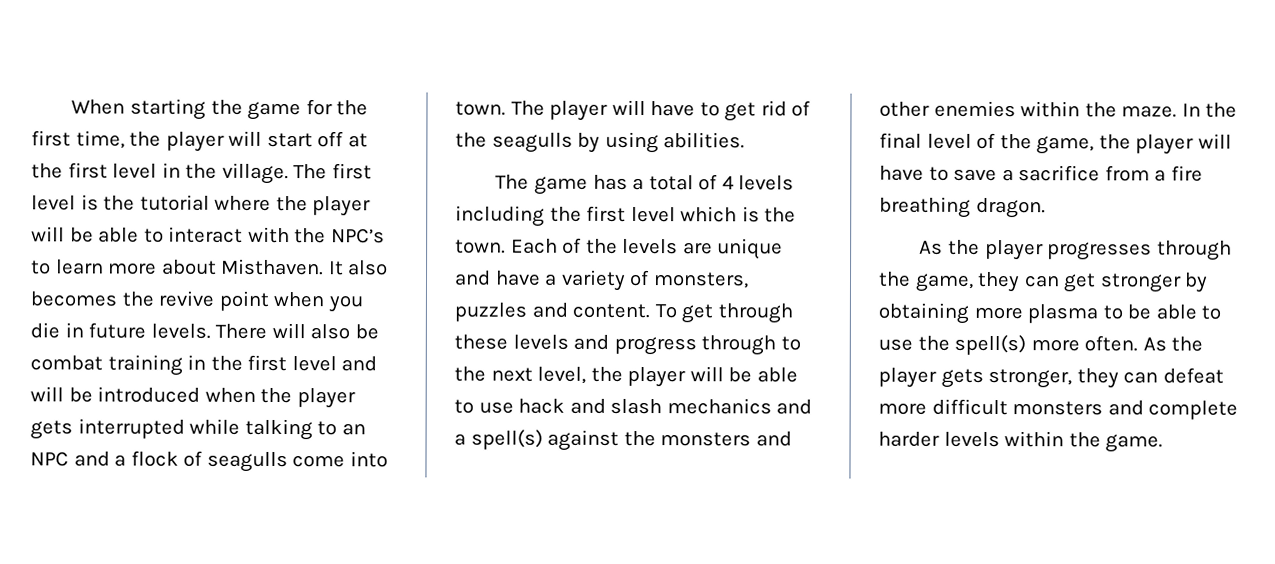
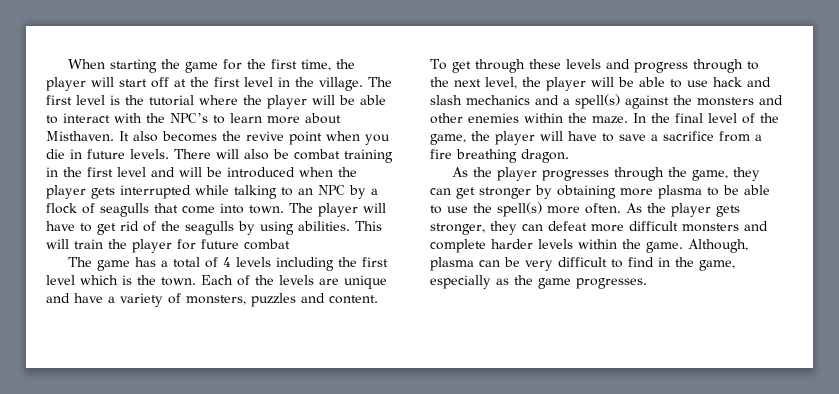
- There will also be combat training in the first level and will be introduced when the player gets interrupted while talking to an NPC and a flock of seagulls come into town.
+ There will also be combat training in the first level and will be introduced when the player gets interrupted while talking to an NPC by a flock of seagulls that come into town.
+ This will train the player for future combat
+ Although, plasma can be very difficult to find in the game, especially as the game progresses.

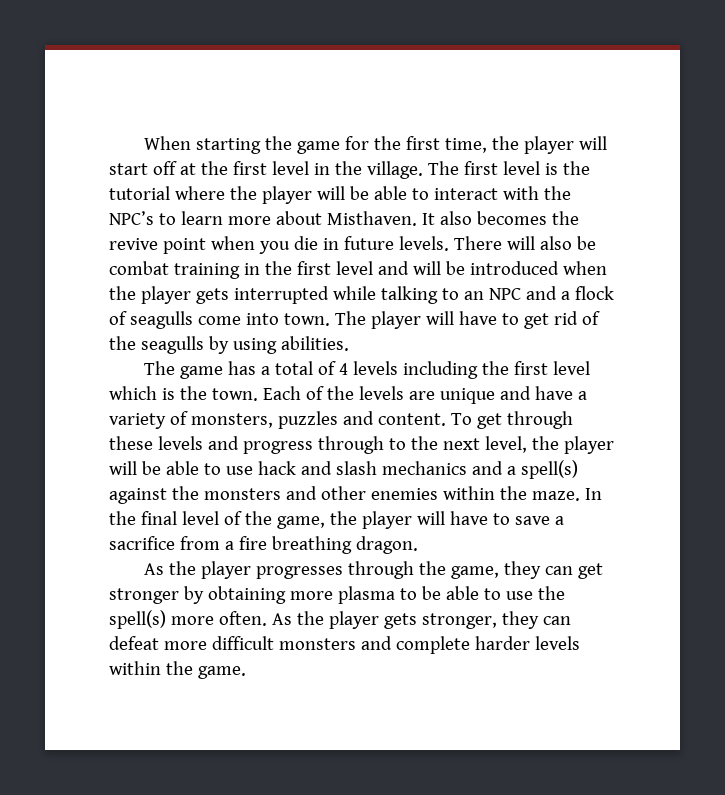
- There will also be combat training in the first level and will be introduced when the player gets interrupted while talking to an NPC by a flock of seagulls that come into town.
+ There will also be combat training in the first level and will be introduced when the player gets interrupted while talking to an NPC and a flock of seagulls come into town.
- This will train the player for future combat
- Although, plasma can be very difficult to find in the game, especially as the game progresses.

